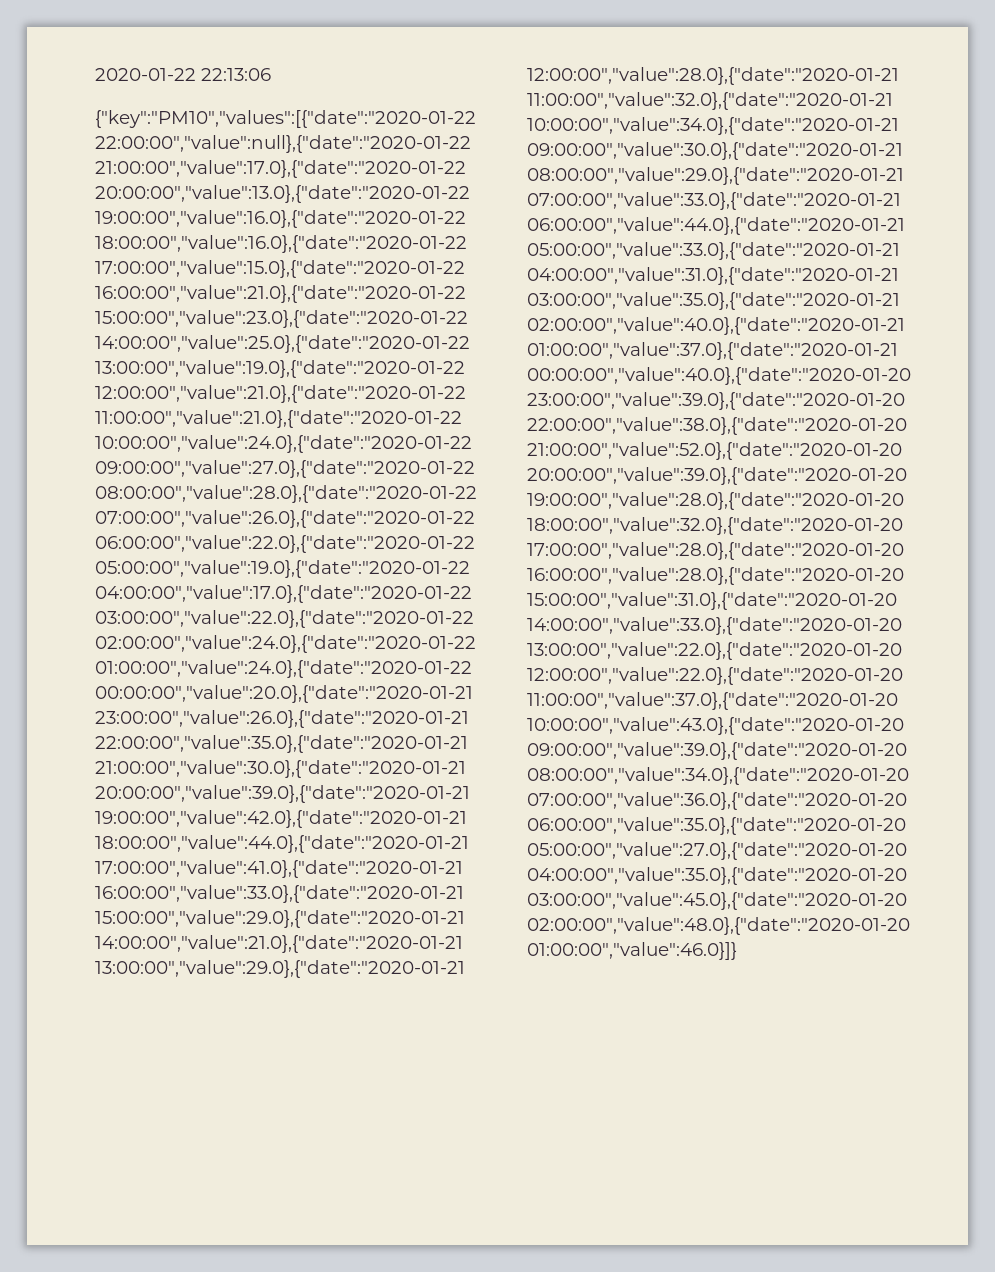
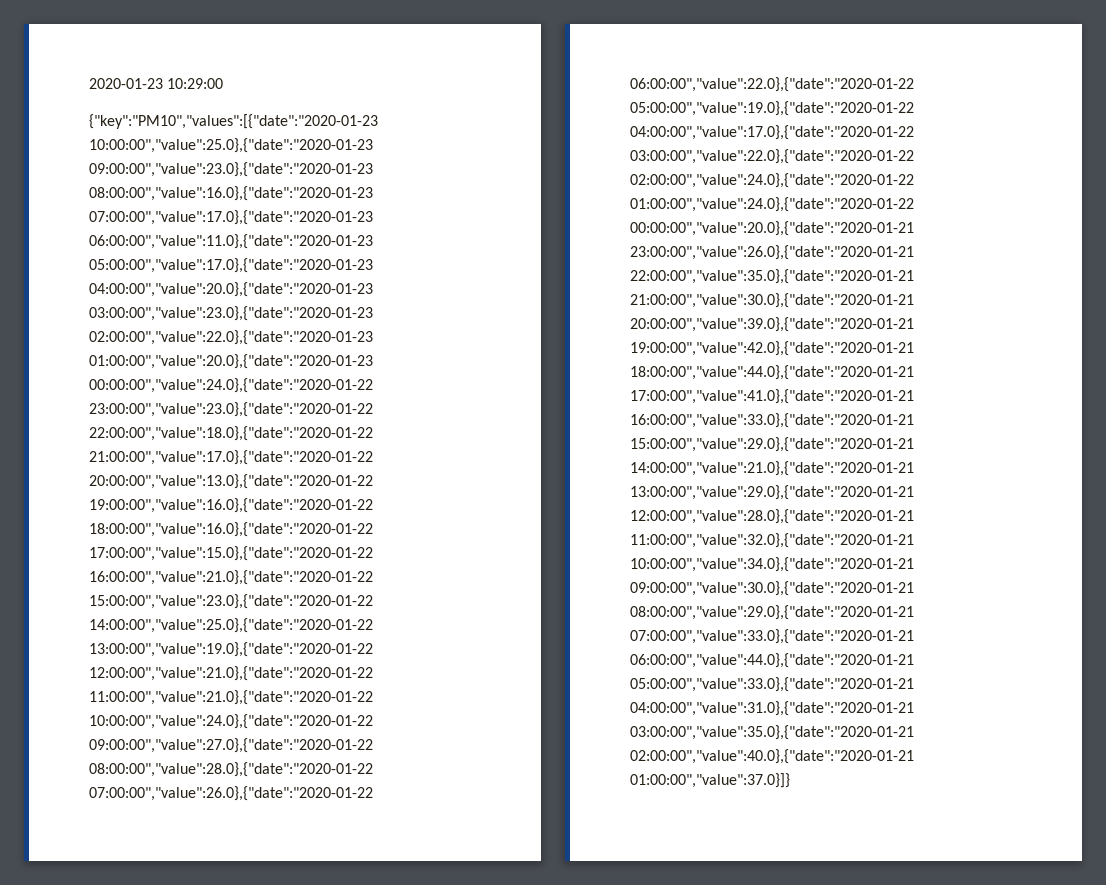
- 2020-01-22 22:13:06
- {"key":"PM10","values":[{"date":"2020-01-22 22:00:00","value":null},{"date":"2020-01-22 21:00:00","value":17.0},{"date":"2020-01-22 20:00:00","value":13.0},{"date":"2020-01-22 19:00:00","value":16.0},{"date":"2020-01-22 18:00:00","value":16.0},{"date":"2020-01-22 17:00:00","value":15.0},{"date":"2020-01-22 16:00:00","value":21.0},{"date":"2020-01-22 15:00:00","value":23.0},{"date":"2020-01-22 14:00:00","value":25.0},{"date":"2020-01-22 13:00:00","value":19.0},{"date":"2020-01-22 12:00:00","value":21.0},{"date":"2020-01-22 11:00:00","value":21.0},{"date":"2020-01-22 10:00:00","value":24.0},{"date":"2020-01-22 09:00:00","value":27.0},{"date":"2020-01-22 08:00:00","value":28.0},{"date":"2020-01-22 07:00:00","value":26.0},{"date":"2020-01-22 06:00:00","value":22.0},{"date":"2020-01-22 05:00:00","value":19.0},{"date":"2020-01-22 04:00:00","value":17.0},{"date":"2020-01-22 03:00:00","value":22.0},{"date":"2020-01-22 02:00:00","value":24.0},{"date":"2020-01-22 01:00:00","value":24.0},{"date":"2020-01-22 00:00:00","value":20.0},{"date":"2020-01-21 23:00:00","value":26.0},{"date":"2020-01-21 22:00:00","value":35.0},{"date":"2020-01-21 21:00:00","value":30.0},{"date":"2020-01-21 20:00:00","value":39.0},{"date":"2020-01-21 19:00:00","value":42.0},{"date":"2020-01-21 18:00:00","value":44.0},{"date":"2020-01-21 17:00:00","value":41.0},{"date":"2020-01-21 16:00:00","value":33.0},{"date":"2020-01-21 15:00:00","value":29.0},{"date":"2020-01-21 14:00:00","value":21.0},{"date":"2020-01-21 13:00:00","value":29.0},{"date":"2020-01-21 12:00:00","value":28.0},{"date":"2020-01-21 11:00:00","value":32.0},{"date":"2020-01-21 10:00:00","value":34.0},{"date":"2020-01-21 09:00:00","value":30.0},{"date":"2020-01-21 08:00:00","value":29.0},{"date":"2020-01-21 07:00:00","value":33.0},{"date":"2020-01-21 06:00:00","value":44.0},{"date":"2020-01-21 05:00:00","value":33.0},{"date":"2020-01-21 04:00:00","value":31.0},{"date":"2020-01-21 03:00:00","value":35.0},{"date":"2020-01-21 02:00:00","value":40.0},{"date":"2020-01-21 01:00:00","value":37.0},{"date":"2020-01-21 00:00:00","value":40.0},{"date":"2020-01-20 23:00:00","value":39.0},{"date":"2020-01-20 22:00:00","value":38.0},{"date":"2020-01-20 21:00:00","value":52.0},{"date":"2020-01-20 20:00:00","value":39.0},{"date":"2020-01-20 19:00:00","value":28.0},{"date":"2020-01-20 18:00:00","value":32.0},{"date":"2020-01-20 17:00:00","value":28.0},{"date":"2020-01-20 16:00:00","value":28.0},{"date":"2020-01-20 15:00:00","value":31.0},{"date":"2020-01-20 14:00:00","value":33.0},{"date":"2020-01-20 13:00:00","value":22.0},{"date":"2020-01-20 12:00:00","value":22.0},{"date":"2020-01-20 11:00:00","value":37.0},{"date":"2020-01-20 10:00:00","value":43.0},{"date":"2020-01-20 09:00:00","value":39.0},{"date":"2020-01-20 08:00:00","value":34.0},{"date":"2020-01-20 07:00:00","value":36.0},{"date":"2020-01-20 06:00:00","value":35.0},{"date":"2020-01-20 05:00:00","value":27.0},{"date":"2020-01-20 04:00:00","value":35.0},{"date":"2020-01-20 03:00:00","value":45.0},{"date":"2020-01-20 02:00:00","value":48.0},{"date":"2020-01-20 01:00:00","value":46.0}]}
+ 2020-01-23 10:29:00
+ {"key":"PM10","values":[{"date":"2020-01-23 10:00:00","value":25.0},{"date":"2020-01-23 09:00:00","value":23.0},{"date":"2020-01-23 08:00:00","value":16.0},{"date":"2020-01-23 07:00:00","value":17.0},{"date":"2020-01-23 06:00:00","value":11.0},{"date":"2020-01-23 05:00:00","value":17.0},{"date":"2020-01-23 04:00:00","value":20.0},{"date":"2020-01-23 03:00:00","value":23.0},{"date":"2020-01-23 02:00:00","value":22.0},{"date":"2020-01-23 01:00:00","value":20.0},{"date":"2020-01-23 00:00:00","value":24.0},{"date":"2020-01-22 23:00:00","value":23.0},{"date":"2020-01-22 22:00:00","value":18.0},{"date":"2020-01-22 21:00:00","value":17.0},{"date":"2020-01-22 20:00:00","value":13.0},{"date":"2020-01-22 19:00:00","value":16.0},{"date":"2020-01-22 18:00:00","value":16.0},{"date":"2020-01-22 17:00:00","value":15.0},{"date":"2020-01-22 16:00:00","value":21.0},{"date":"2020-01-22 15:00:00","value":23.0},{"date":"2020-01-22 14:00:00","value":25.0},{"date":"2020-01-22 13:00:00","value":19.0},{"date":"2020-01-22 12:00:00","value":21.0},{"date":"2020-01-22 11:00:00","value":21.0},{"date":"2020-01-22 10:00:00","value":24.0},{"date":"2020-01-22 09:00:00","value":27.0},{"date":"2020-01-22 08:00:00","value":28.0},{"date":"2020-01-22 07:00:00","value":26.0},{"date":"2020-01-22 06:00:00","value":22.0},{"date":"2020-01-22 05:00:00","value":19.0},{"date":"2020-01-22 04:00:00","value":17.0},{"date":"2020-01-22 03:00:00","value":22.0},{"date":"2020-01-22 02:00:00","value":24.0},{"date":"2020-01-22 01:00:00","value":24.0},{"date":"2020-01-22 00:00:00","value":20.0},{"date":"2020-01-21 23:00:00","value":26.0},{"date":"2020-01-21 22:00:00","value":35.0},{"date":"2020-01-21 21:00:00","value":30.0},{"date":"2020-01-21 20:00:00","value":39.0},{"date":"2020-01-21 19:00:00","value":42.0},{"date":"2020-01-21 18:00:00","value":44.0},{"date":"2020-01-21 17:00:00","value":41.0},{"date":"2020-01-21 16:00:00","value":33.0},{"date":"2020-01-21 15:00:00","value":29.0},{"date":"2020-01-21 14:00:00","value":21.0},{"date":"2020-01-21 13:00:00","value":29.0},{"date":"2020-01-21 12:00:00","value":28.0},{"date":"2020-01-21 11:00:00","value":32.0},{"date":"2020-01-21 10:00:00","value":34.0},{"date":"2020-01-21 09:00:00","value":30.0},{"date":"2020-01-21 08:00:00","value":29.0},{"date":"2020-01-21 07:00:00","value":33.0},{"date":"2020-01-21 06:00:00","value":44.0},{"date":"2020-01-21 05:00:00","value":33.0},{"date":"2020-01-21 04:00:00","value":31.0},{"date":"2020-01-21 03:00:00","value":35.0},{"date":"2020-01-21 02:00:00","value":40.0},{"date":"2020-01-21 01:00:00","value":37.0}]}

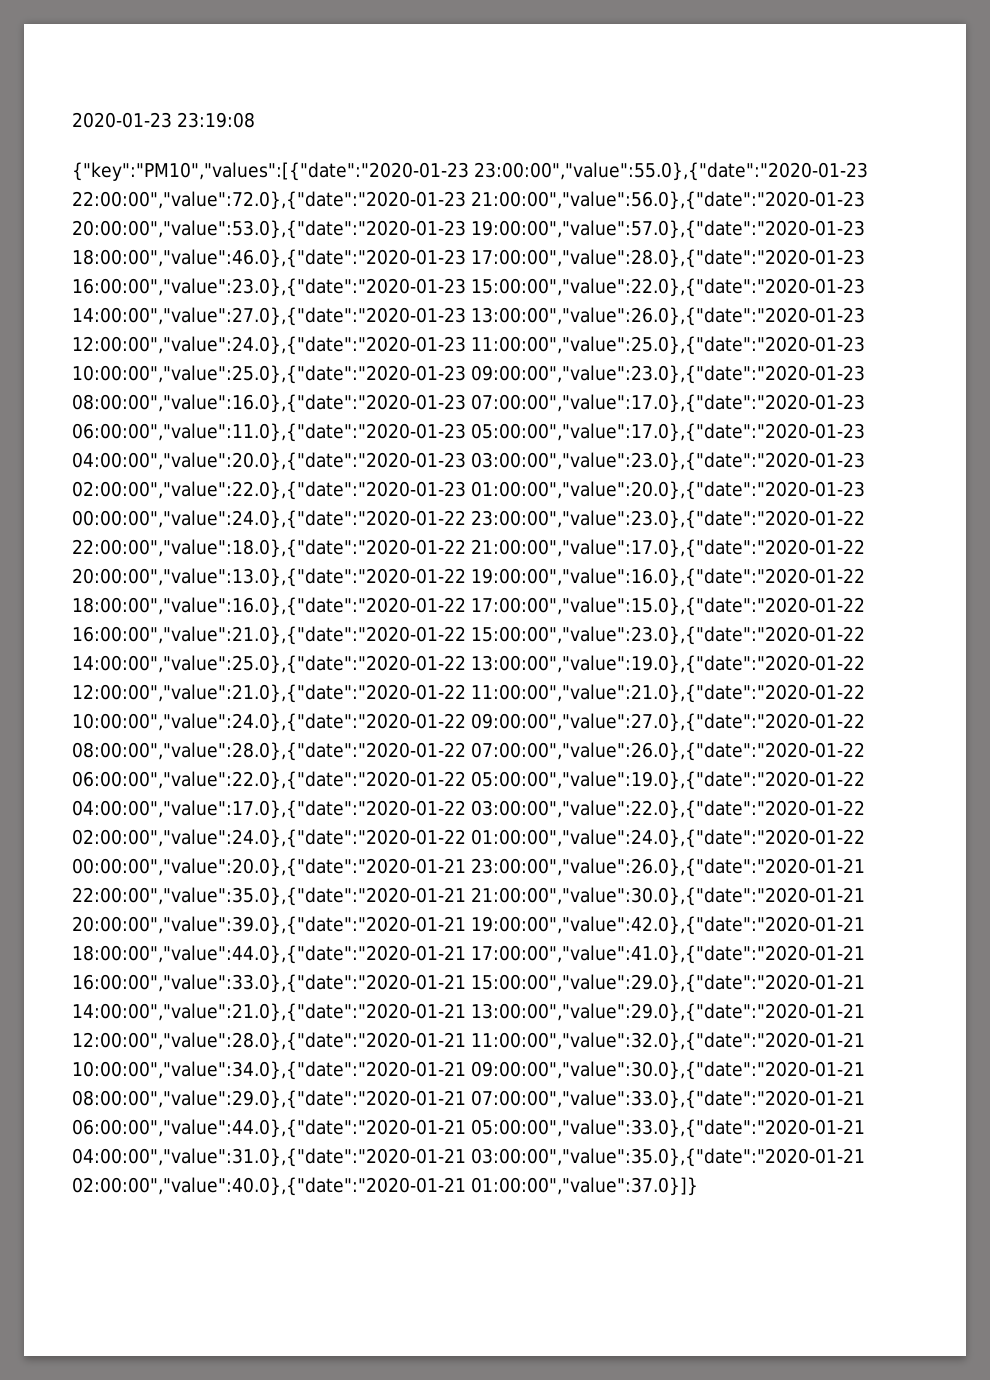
- 2020-01-23 10:29:00
+ 2020-01-23 23:19:08
- {"key":"PM10","values":[{"date":"2020-01-23 10:00:00","value":25.0},{"date":"2020-01-23 09:00:00","value":23.0},{"date":"2020-01-23 08:00:00","value":16.0},{"date":"2020-01-23 07:00:00","value":17.0},{"date":"2020-01-23 06:00:00","value":11.0},{"date":"2020-01-23 05:00:00","value":17.0},{"date":"2020-01-23 04:00:00","value":20.0},{"date":"2020-01-23 03:00:00","value":23.0},{"date":"2020-01-23 02:00:00","value":22.0},{"date":"2020-01-23 01:00:00","value":20.0},{"date":"2020-01-23 00:00:00","value":24.0},{"date":"2020-01-22 23:00:00","value":23.0},{"date":"2020-01-22 22:00:00","value":18.0},{"date":"2020-01-22 21:00:00","value":17.0},{"date":"2020-01-22 20:00:00","value":13.0},{"date":"2020-01-22 19:00:00","value":16.0},{"date":"2020-01-22 18:00:00","value":16.0},{"date":"2020-01-22 17:00:00","value":15.0},{"date":"2020-01-22 16:00:00","value":21.0},{"date":"2020-01-22 15:00:00","value":23.0},{"date":"2020-01-22 14:00:00","value":25.0},{"date":"2020-01-22 13:00:00","value":19.0},{"date":"2020-01-22 12:00:00","value":21.0},{"date":"2020-01-22 11:00:00","value":21.0},{"date":"2020-01-22 10:00:00","value":24.0},{"date":"2020-01-22 09:00:00","value":27.0},{"date":"2020-01-22 08:00:00","value":28.0},{"date":"2020-01-22 07:00:00","value":26.0},{"date":"2020-01-22 06:00:00","value":22.0},{"date":"2020-01-22 05:00:00","value":19.0},{"date":"2020-01-22 04:00:00","value":17.0},{"date":"2020-01-22 03:00:00","value":22.0},{"date":"2020-01-22 02:00:00","value":24.0},{"date":"2020-01-22 01:00:00","value":24.0},{"date":"2020-01-22 00:00:00","value":20.0},{"date":"2020-01-21 23:00:00","value":26.0},{"date":"2020-01-21 22:00:00","value":35.0},{"date":"2020-01-21 21:00:00","value":30.0},{"date":"2020-01-21 20:00:00","value":39.0},{"date":"2020-01-21 19:00:00","value":42.0},{"date":"2020-01-21 18:00:00","value":44.0},{"date":"2020-01-21 17:00:00","value":41.0},{"date":"2020-01-21 16:00:00","value":33.0},{"date":"2020-01-21 15:00:00","value":29.0},{"date":"2020-01-21 14:00:00","value":21.0},{"date":"2020-01-21 13:00:00","value":29.0},{"date":"2020-01-21 12:00:00","value":28.0},{"date":"2020-01-21 11:00:00","value":32.0},{"date":"2020-01-21 10:00:00","value":34.0},{"date":"2020-01-21 09:00:00","value":30.0},{"date":"2020-01-21 08:00:00","value":29.0},{"date":"2020-01-21 07:00:00","value":33.0},{"date":"2020-01-21 06:00:00","value":44.0},{"date":"2020-01-21 05:00:00","value":33.0},{"date":"2020-01-21 04:00:00","value":31.0},{"date":"2020-01-21 03:00:00","value":35.0},{"date":"2020-01-21 02:00:00","value":40.0},{"date":"2020-01-21 01:00:00","value":37.0}]}
+ {"key":"PM10","values":[{"date":"2020-01-23 23:00:00","value":55.0},{"date":"2020-01-23 22:00:00","value":72.0},{"date":"2020-01-23 21:00:00","value":56.0},{"date":"2020-01-23 20:00:00","value":53.0},{"date":"2020-01-23 19:00:00","value":57.0},{"date":"2020-01-23 18:00:00","value":46.0},{"date":"2020-01-23 17:00:00","value":28.0},{"date":"2020-01-23 16:00:00","value":23.0},{"date":"2020-01-23 15:00:00","value":22.0},{"date":"2020-01-23 14:00:00","value":27.0},{"date":"2020-01-23 13:00:00","value":26.0},{"date":"2020-01-23 12:00:00","value":24.0},{"date":"2020-01-23 11:00:00","value":25.0},{"date":"2020-01-23 10:00:00","value":25.0},{"date":"2020-01-23 09:00:00","value":23.0},{"date":"2020-01-23 08:00:00","value":16.0},{"date":"2020-01-23 07:00:00","value":17.0},{"date":"2020-01-23 06:00:00","value":11.0},{"date":"2020-01-23 05:00:00","value":17.0},{"date":"2020-01-23 04:00:00","value":20.0},{"date":"2020-01-23 03:00:00","value":23.0},{"date":"2020-01-23 02:00:00","value":22.0},{"date":"2020-01-23 01:00:00","value":20.0},{"date":"2020-01-23 00:00:00","value":24.0},{"date":"2020-01-22 23:00:00","value":23.0},{"date":"2020-01-22 22:00:00","value":18.0},{"date":"2020-01-22 21:00:00","value":17.0},{"date":"2020-01-22 20:00:00","value":13.0},{"date":"2020-01-22 19:00:00","value":16.0},{"date":"2020-01-22 18:00:00","value":16.0},{"date":"2020-01-22 17:00:00","value":15.0},{"date":"2020-01-22 16:00:00","value":21.0},{"date":"2020-01-22 15:00:00","value":23.0},{"date":"2020-01-22 14:00:00","value":25.0},{"date":"2020-01-22 13:00:00","value":19.0},{"date":"2020-01-22 12:00:00","value":21.0},{"date":"2020-01-22 11:00:00","value":21.0},{"date":"2020-01-22 10:00:00","value":24.0},{"date":"2020-01-22 09:00:00","value":27.0},{"date":"2020-01-22 08:00:00","value":28.0},{"date":"2020-01-22 07:00:00","value":26.0},{"date":"2020-01-22 06:00:00","value":22.0},{"date":"2020-01-22 05:00:00","value":19.0},{"date":"2020-01-22 04:00:00","value":17.0},{"date":"2020-01-22 03:00:00","value":22.0},{"date":"2020-01-22 02:00:00","value":24.0},{"date":"2020-01-22 01:00:00","value":24.0},{"date":"2020-01-22 00:00:00","value":20.0},{"date":"2020-01-21 23:00:00","value":26.0},{"date":"2020-01-21 22:00:00","value":35.0},{"date":"2020-01-21 21:00:00","value":30.0},{"date":"2020-01-21 20:00:00","value":39.0},{"date":"2020-01-21 19:00:00","value":42.0},{"date":"2020-01-21 18:00:00","value":44.0},{"date":"2020-01-21 17:00:00","value":41.0},{"date":"2020-01-21 16:00:00","value":33.0},{"date":"2020-01-21 15:00:00","value":29.0},{"date":"2020-01-21 14:00:00","value":21.0},{"date":"2020-01-21 13:00:00","value":29.0},{"date":"2020-01-21 12:00:00","value":28.0},{"date":"2020-01-21 11:00:00","value":32.0},{"date":"2020-01-21 10:00:00","value":34.0},{"date":"2020-01-21 09:00:00","value":30.0},{"date":"2020-01-21 08:00:00","value":29.0},{"date":"2020-01-21 07:00:00","value":33.0},{"date":"2020-01-21 06:00:00","value":44.0},{"date":"2020-01-21 05:00:00","value":33.0},{"date":"2020-01-21 04:00:00","value":31.0},{"date":"2020-01-21 03:00:00","value":35.0},{"date":"2020-01-21 02:00:00","value":40.0},{"date":"2020-01-21 01:00:00","value":37.0}]}

